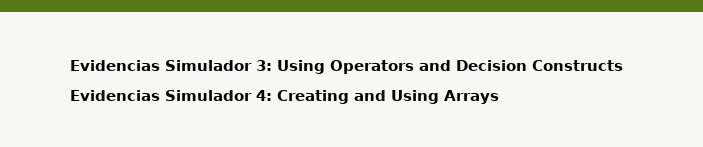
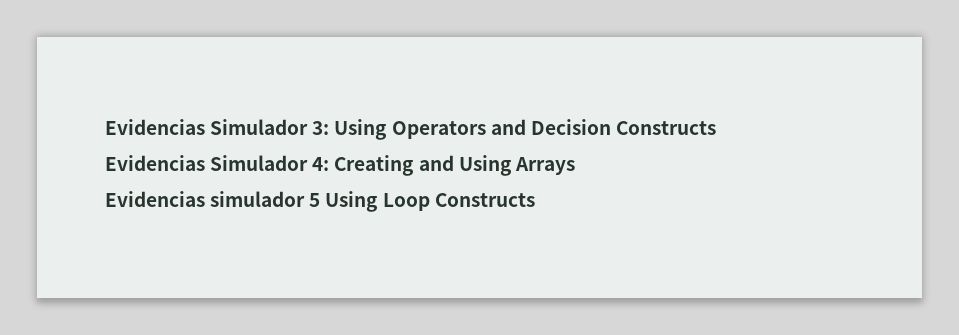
+ Evidencias simulador 5 Using Loop Constructs

